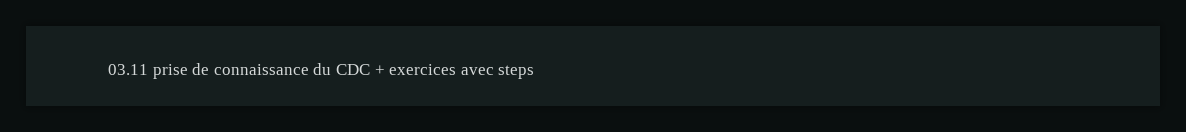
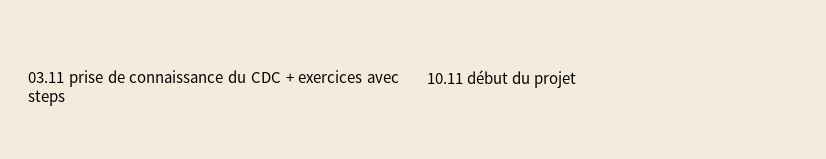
+ 10.11 début du projet

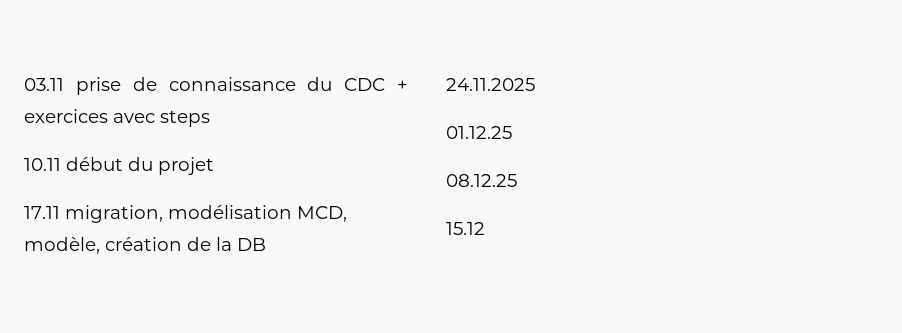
+ 17.11 migration, modélisation MCD, modèle, création de la DB
+ 24.11.2025
+ 01.12.25
+ 08.12.25
+ 15.12

